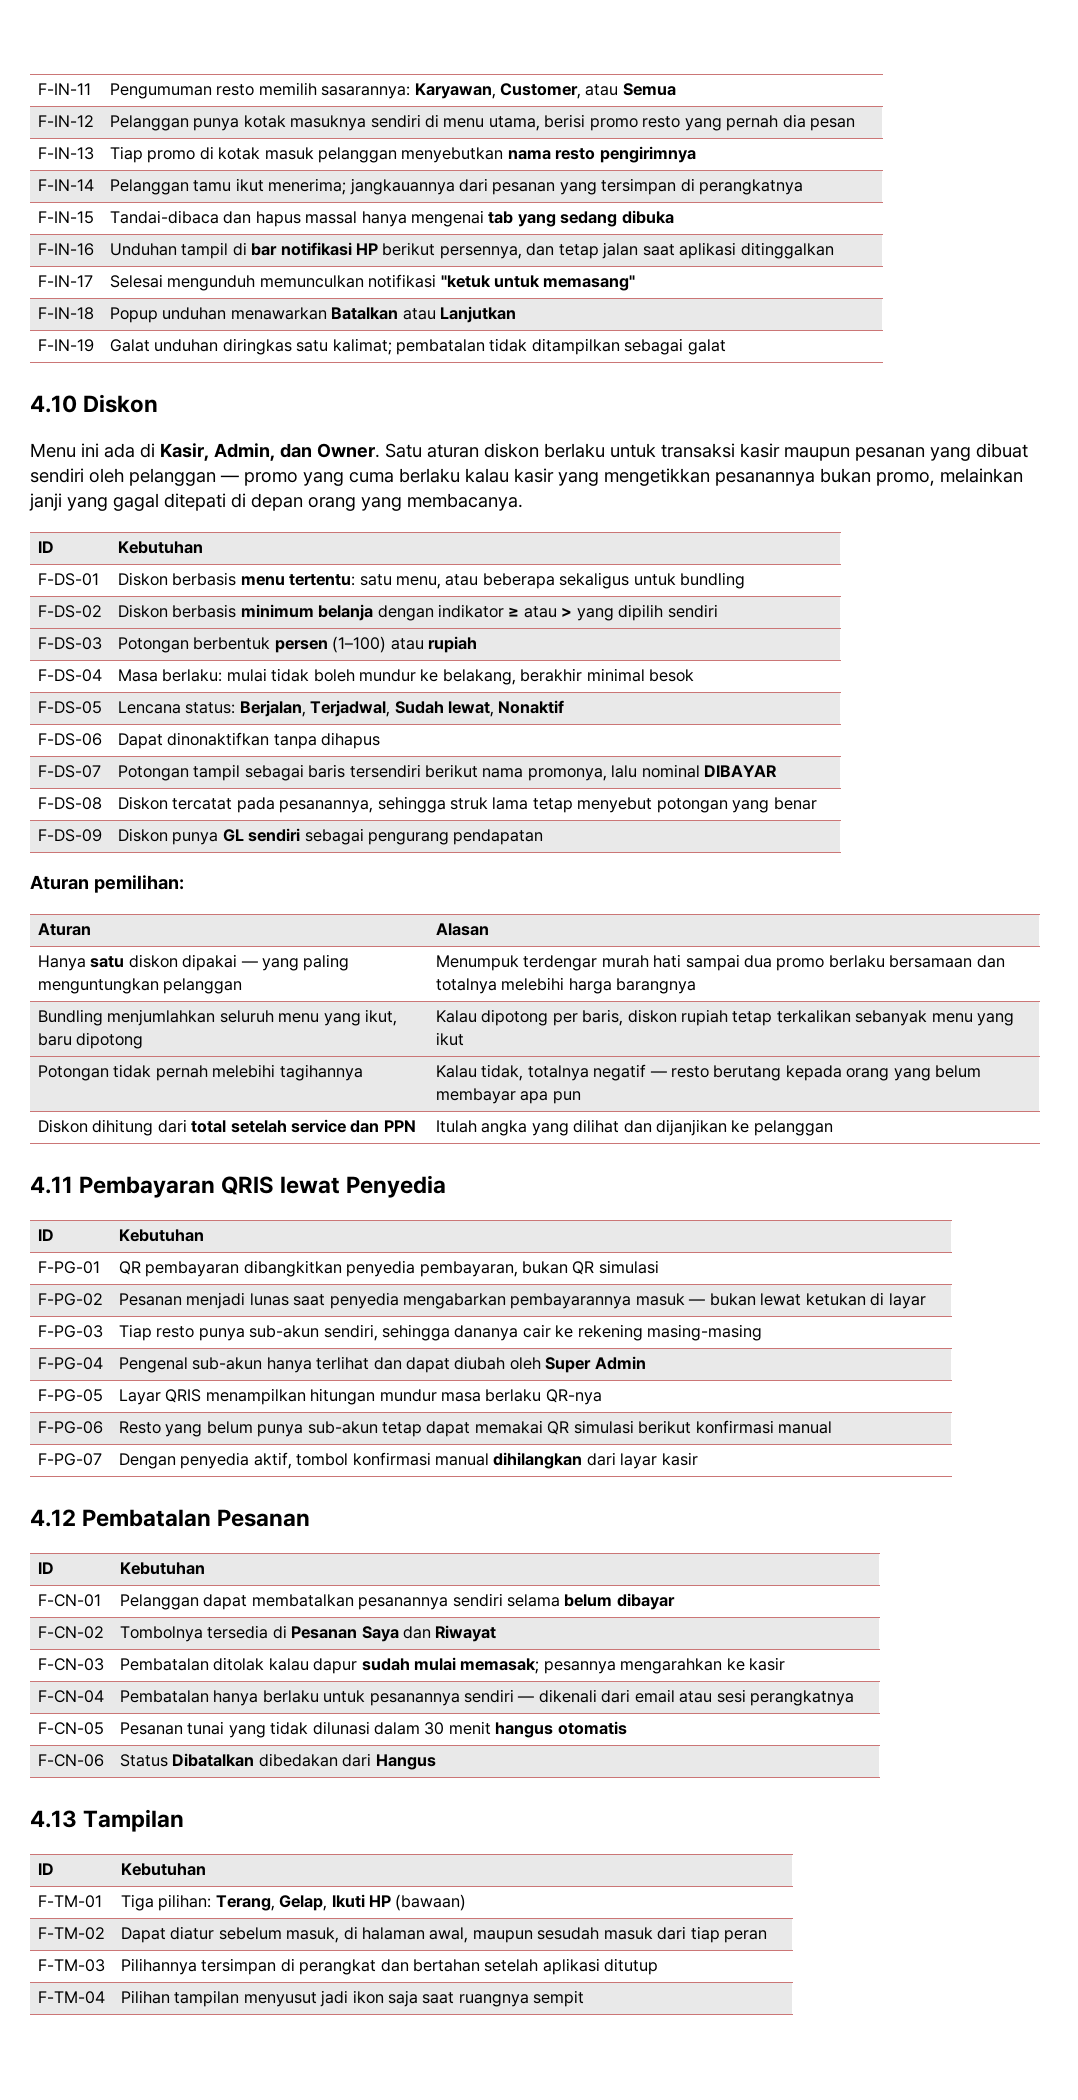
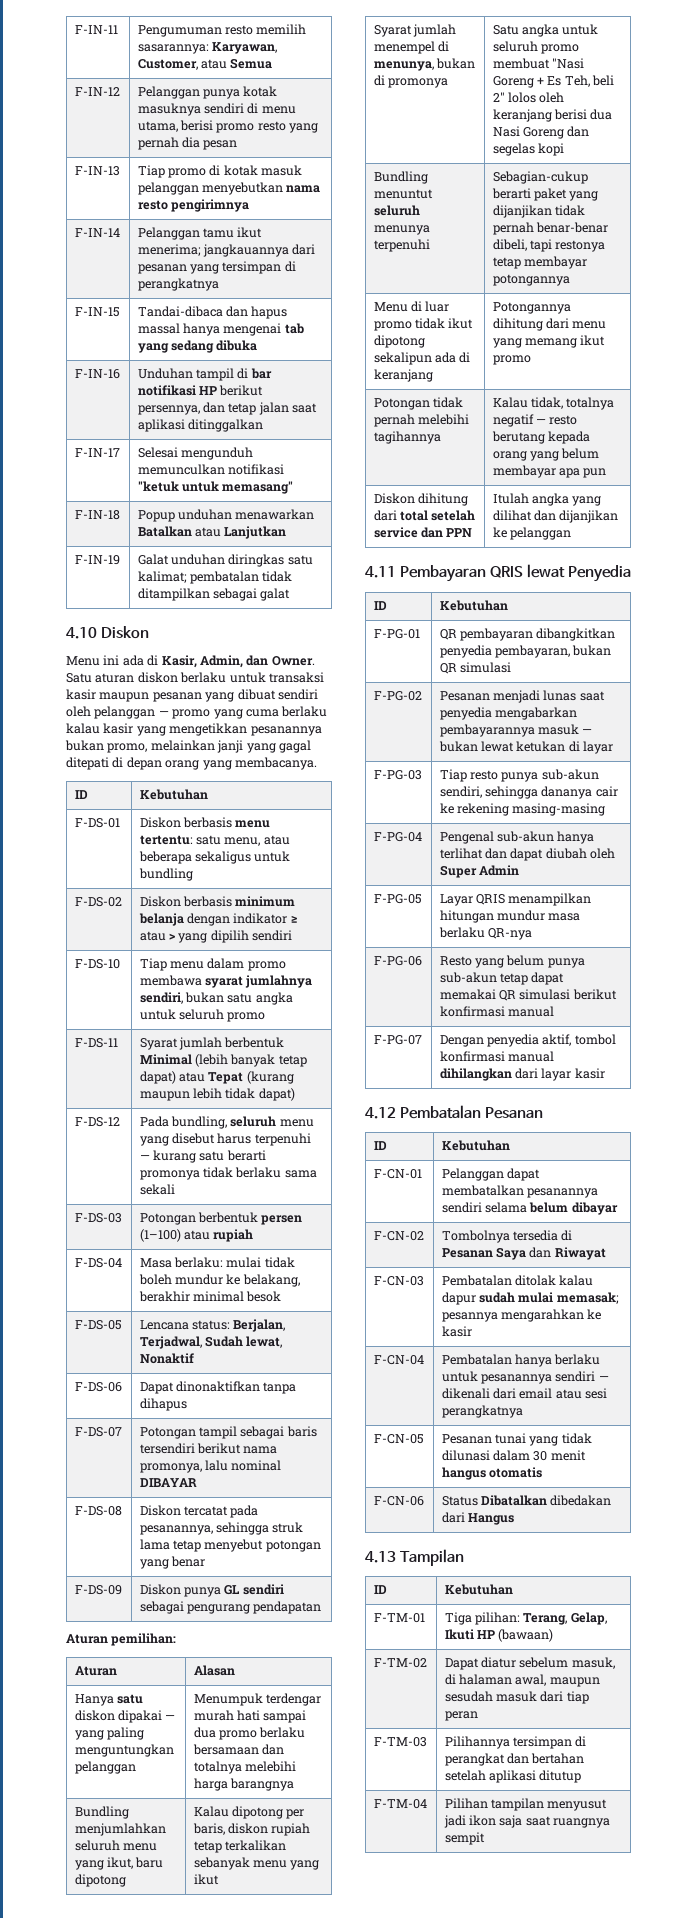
+ F-DS-10 | Tiap menu dalam promo membawa syarat jumlahnya sendiri, bukan satu angka untuk seluruh promo
+ F-DS-11 | Syarat jumlah berbentuk Minimal (lebih banyak tetap dapat) atau Tepat (kurang maupun lebih tidak dapat)
+ F-DS-12 | Pada bundling, seluruh menu yang disebut harus terpenuhi — kurang satu berarti promonya tidak berlaku sama sekali
+ Syarat jumlah menempel di menunya, bukan di promonya | Satu angka untuk seluruh promo membuat "Nasi Goreng + Es Teh, beli 2" lolos oleh keranjang berisi dua Nasi Goreng dan segelas kopi
+ Bundling menuntut seluruh menunya terpenuhi | Sebagian-cukup berarti paket yang dijanjikan tidak pernah benar-benar dibeli, tapi restonya tetap membayar potongannya
+ Menu di luar promo tidak ikut dipotong sekalipun ada di keranjang | Potongannya dihitung dari menu yang memang ikut promo

